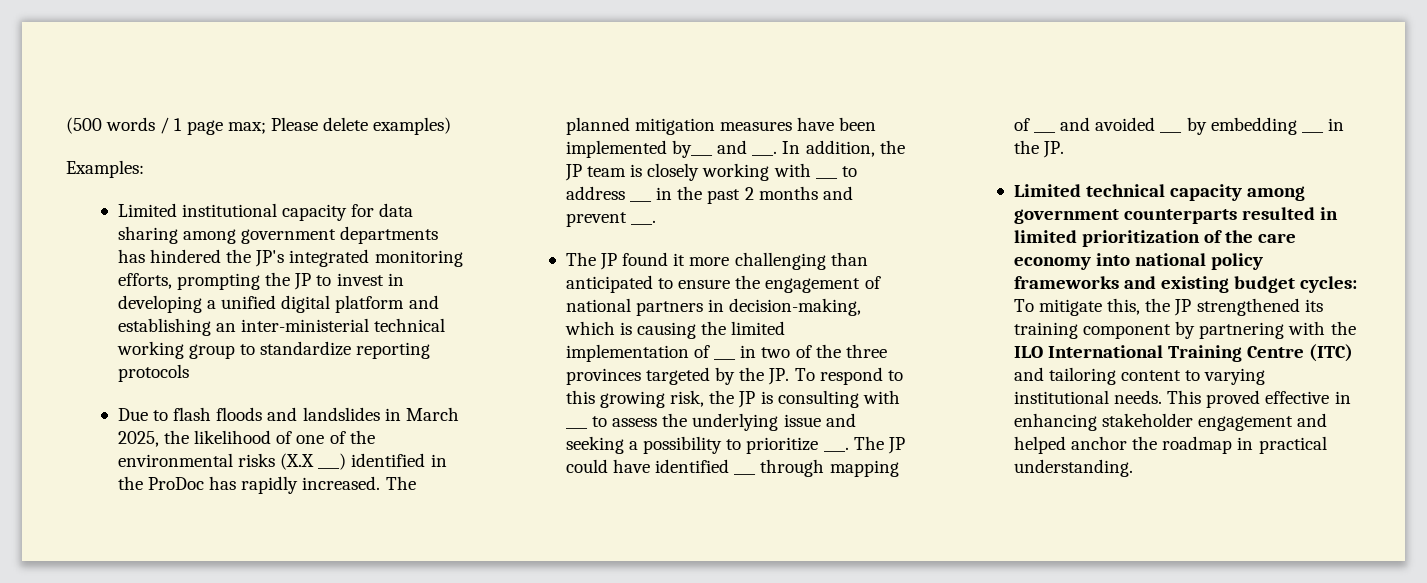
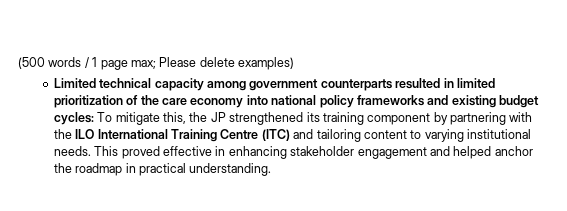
- Examples:
- Limited institutional capacity for data sharing among government departments has hindered the JP's integrated monitoring efforts, prompting the JP to invest in developing a unified digital platform and establishing an inter-ministerial technical working group to standardize reporting protocols
- Due to flash floods and landslides in March 2025, the likelihood of one of the environmental risks (X.X ___) identified in the ProDoc has rapidly increased. The planned mitigation measures have been implemented by___ and ___. In addition, the JP team is closely working with ___ to address ___ in the past 2 months and prevent ___.
- The JP found it more challenging than anticipated to ensure the engagement of national partners in decision-making, which is causing the limited implementation of ___ in two of the three provinces targeted by the JP. To respond to this growing risk, the JP is consulting with ___ to assess the underlying issue and seeking a possibility to prioritize ___. The JP could have identified ___ through mapping of ___ and avoided ___ by embedding ___ in the JP.

